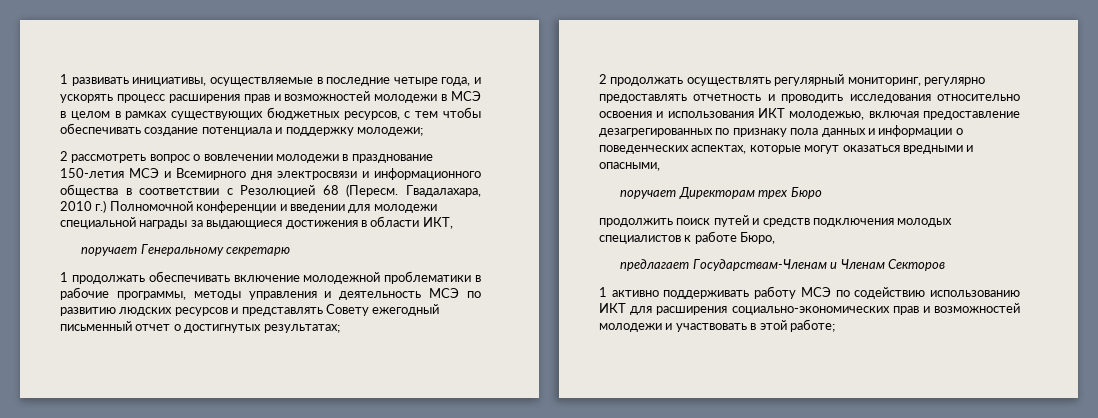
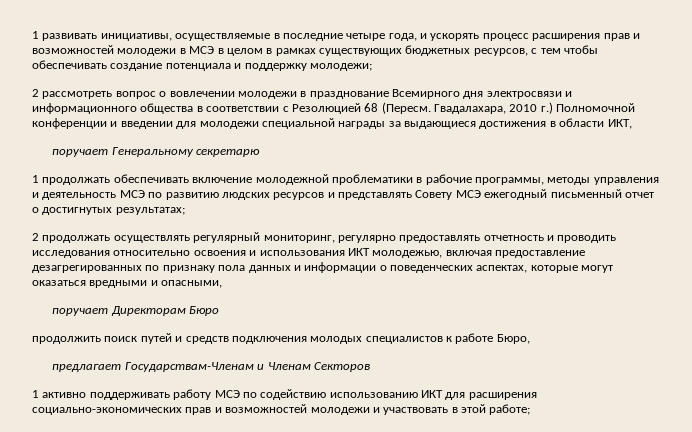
- 2 рассмотреть вопрос о вовлечении молодежи в празднование 150-летия МСЭ и Всемирного дня электросвязи и информационного общества в соответствии с Резолюцией 68 (Пересм.
+ 2 рассмотреть вопрос о вовлечении молодежи в празднование Всемирного дня электросвязи и информационного общества в соответствии с Резолюцией 68 (Пересм.
- 1 продолжать обеспечивать включение молодежной проблематики в рабочие программы, методы управления и деятельность МСЭ по развитию людских ресурсов и представлять Совету ежегодный письменный отчет о достигнутых результатах;
+ 1 продолжать обеспечивать включение молодежной проблематики в рабочие программы, методы управления и деятельность МСЭ по развитию людских ресурсов и представлять Совету МСЭ ежегодный письменный отчет о достигнутых результатах;
- поручает Директорам трех Бюро
+ поручает Директорам Бюро

